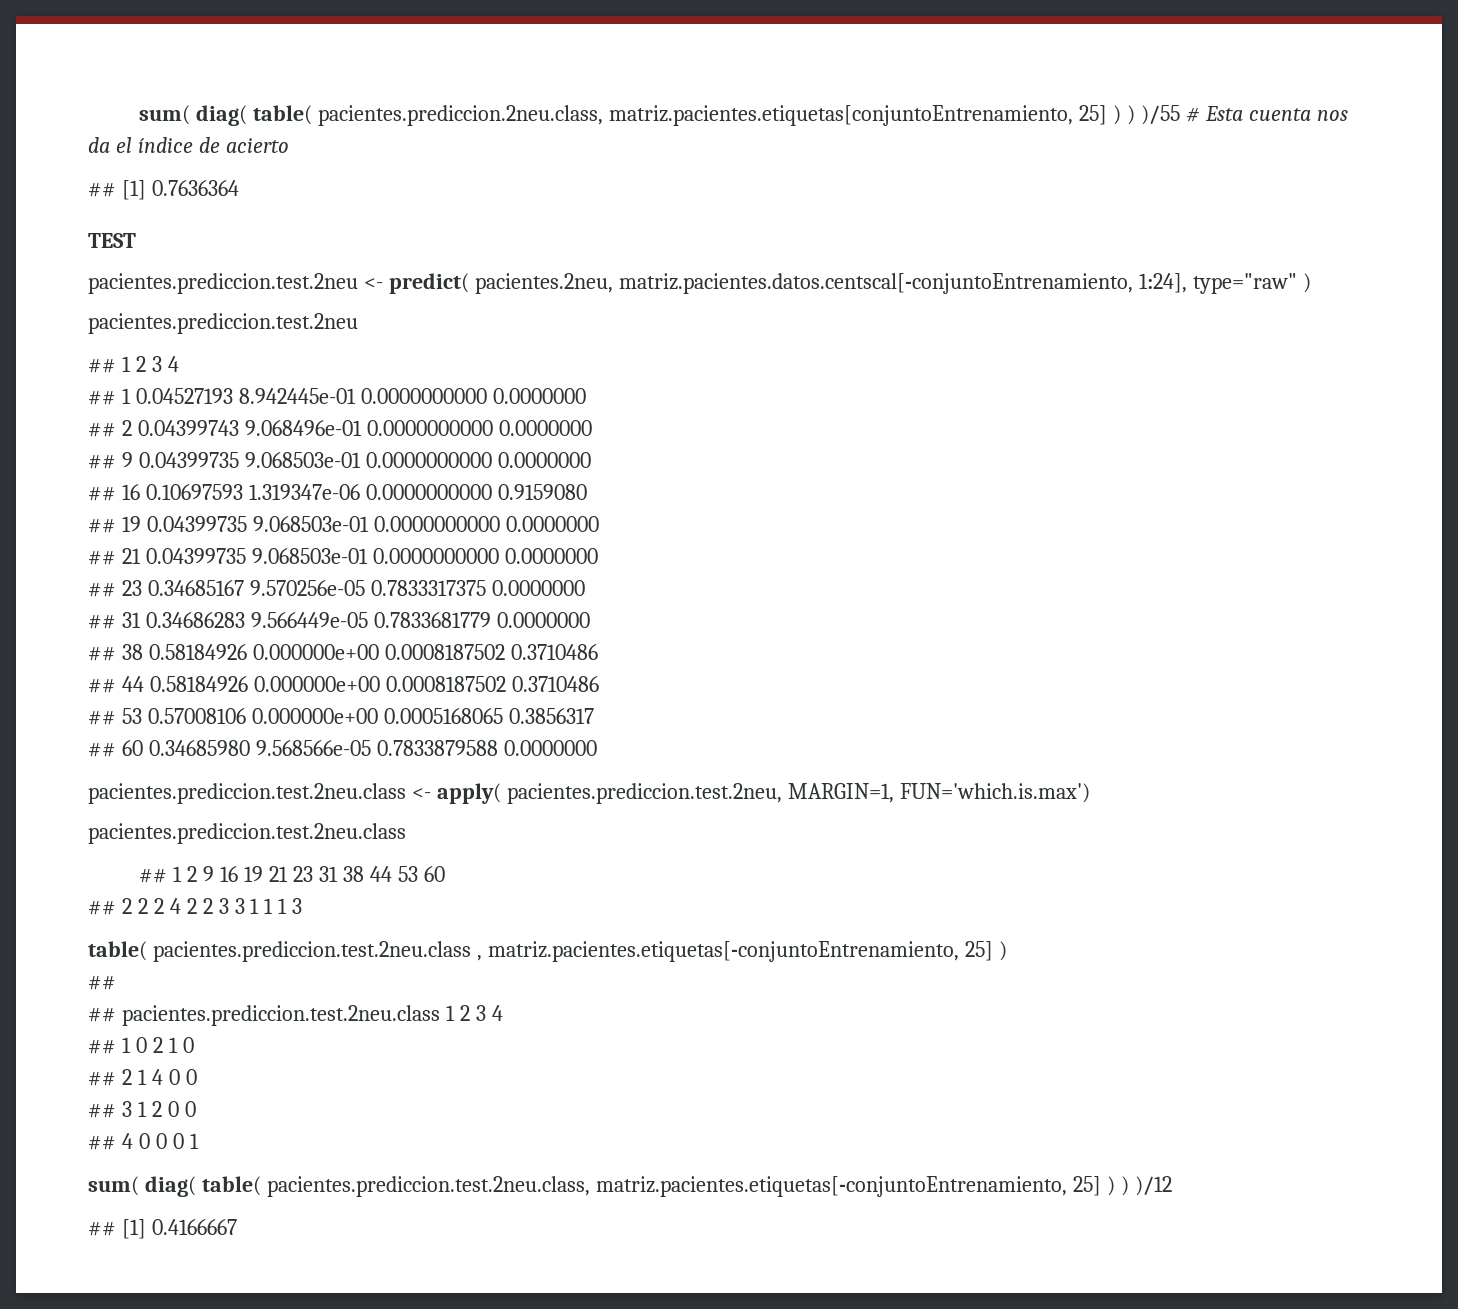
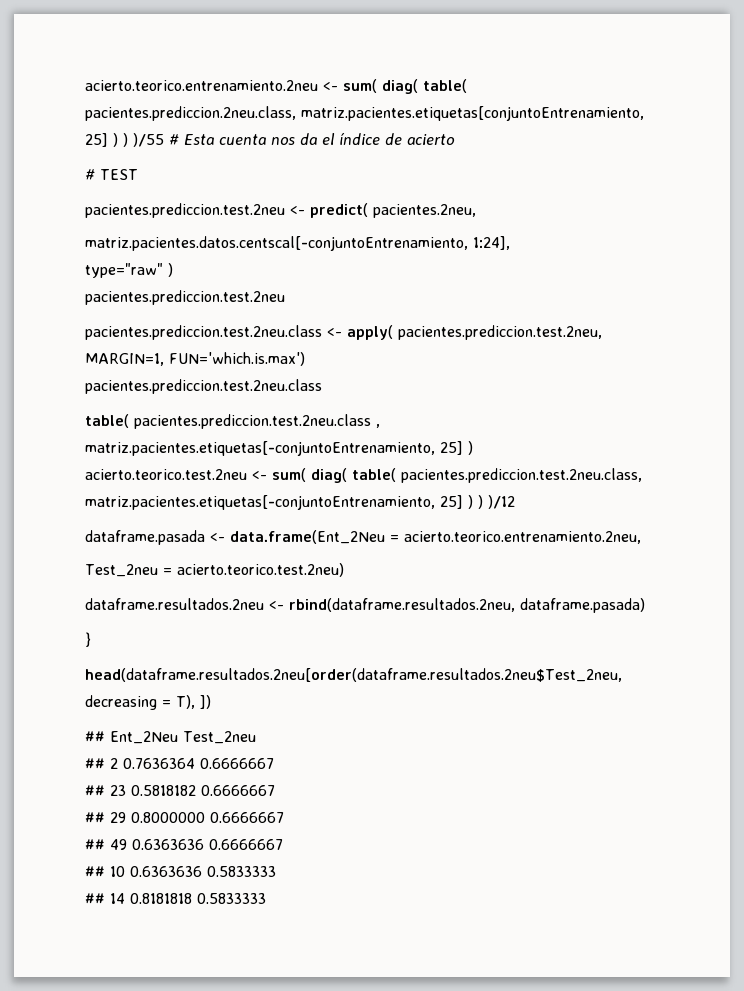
- sum( diag( table( pacientes.prediccion.2neu.class, matriz.pacientes.etiquetas[conjuntoEntrenamiento, 25] ) ) )/55 # Esta cuenta nos da el índice de acierto
+ acierto.teorico.entrenamiento.2neu <- sum( diag( table( pacientes.prediccion.2neu.class, matriz.pacientes.etiquetas[conjuntoEntrenamiento, 25] ) ) )/55 # Esta cuenta nos da el índice de acierto
- ## [1] 0.7636364
- TEST
+ # TEST
- pacientes.prediccion.test.2neu <- predict( pacientes.2neu, matriz.pacientes.datos.centscal[-conjuntoEntrenamiento, 1:24], type="raw" )
+ pacientes.prediccion.test.2neu <- predict( pacientes.2neu,
+ matriz.pacientes.datos.centscal[-conjuntoEntrenamiento, 1:24],
+ type="raw" )
- ## 1 2 3 4
- ## 1 0.04527193 8.942445e-01 0.0000000000 0.0000000
- ## 2 0.04399743 9.068496e-01 0.0000000000 0.0000000
- ## 9 0.04399735 9.068503e-01 0.0000000000 0.0000000
- ## 16 0.10697593 1.319347e-06 0.0000000000 0.9159080
- ## 19 0.04399735 9.068503e-01 0.0000000000 0.0000000
- ## 21 0.04399735 9.068503e-01 0.0000000000 0.0000000
- ## 23 0.34685167 9.570256e-05 0.7833317375 0.0000000
- ## 31 0.34686283 9.566449e-05 0.7833681779 0.0000000
- ## 38 0.58184926 0.000000e+00 0.0008187502 0.3710486
- ## 44 0.58184926 0.000000e+00 0.0008187502 0.3710486
- ## 53 0.57008106 0.000000e+00 0.0005168065 0.3856317
- ## 60 0.34685980 9.568566e-05 0.7833879588 0.0000000
- ## 1 2 9 16 19 21 23 31 38 44 53 60
- ## 2 2 2 4 2 2 3 3 1 1 1 3
  table( pacientes.prediccion.test.2neu.class , matriz.pacientes.etiquetas[-conjuntoEntrenamiento, 25] )
- ##
- ## pacientes.prediccion.test.2neu.class 1 2 3 4
- ## 1 0 2 1 0
- ## 2 1 4 0 0
- ## 3 1 2 0 0
- ## 4 0 0 0 1
- sum( diag( table( pacientes.prediccion.test.2neu.class, matriz.pacientes.etiquetas[-conjuntoEntrenamiento, 25] ) ) )/12
+ acierto.teorico.test.2neu <- sum( diag( table( pacientes.prediccion.test.2neu.class, matriz.pacientes.etiquetas[-conjuntoEntrenamiento, 25] ) ) )/12
- ## [1] 0.4166667
+ dataframe.pasada <- data.frame(Ent_2Neu = acierto.teorico.entrenamiento.2neu,
+ Test_2neu = acierto.teorico.test.2neu)
+ dataframe.resultados.2neu <- rbind(dataframe.resultados.2neu, dataframe.pasada)
+ }
+ head(dataframe.resultados.2neu[order(dataframe.resultados.2neu$Test_2neu, decreasing = T), ])
+ ## Ent_2Neu Test_2neu
+ ## 2 0.7636364 0.6666667
+ ## 23 0.5818182 0.6666667
+ ## 29 0.8000000 0.6666667
+ ## 49 0.6363636 0.6666667
+ ## 10 0.6363636 0.5833333
+ ## 14 0.8181818 0.5833333

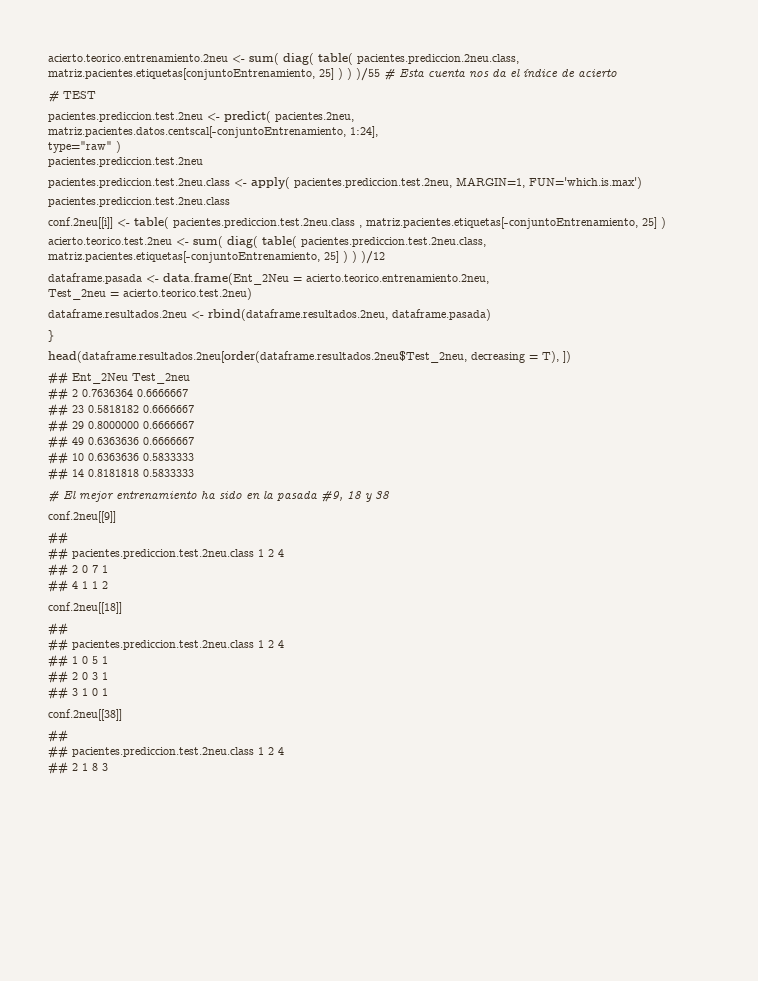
- table( pacientes.prediccion.test.2neu.class , matriz.pacientes.etiquetas[-conjuntoEntrenamiento, 25] )
+ conf.2neu[[i]] <- table( pacientes.prediccion.test.2neu.class , matriz.pacientes.etiquetas[-conjuntoEntrenamiento, 25] )
+ # El mejor entrenamiento ha sido en la pasada #9, 18 y 38
+ conf.2neu[[9]]
+ ##
+ ## pacientes.prediccion.test.2neu.class 1 2 4
+ ## 2 0 7 1
+ ## 4 1 1 2
+ conf.2neu[[18]]
+ ##
+ ## pacientes.prediccion.test.2neu.class 1 2 4
+ ## 1 0 5 1
+ ## 2 0 3 1
+ ## 3 1 0 1
+ conf.2neu[[38]]
+ ##
+ ## pacientes.prediccion.test.2neu.class 1 2 4
+ ## 2 1 8 3

